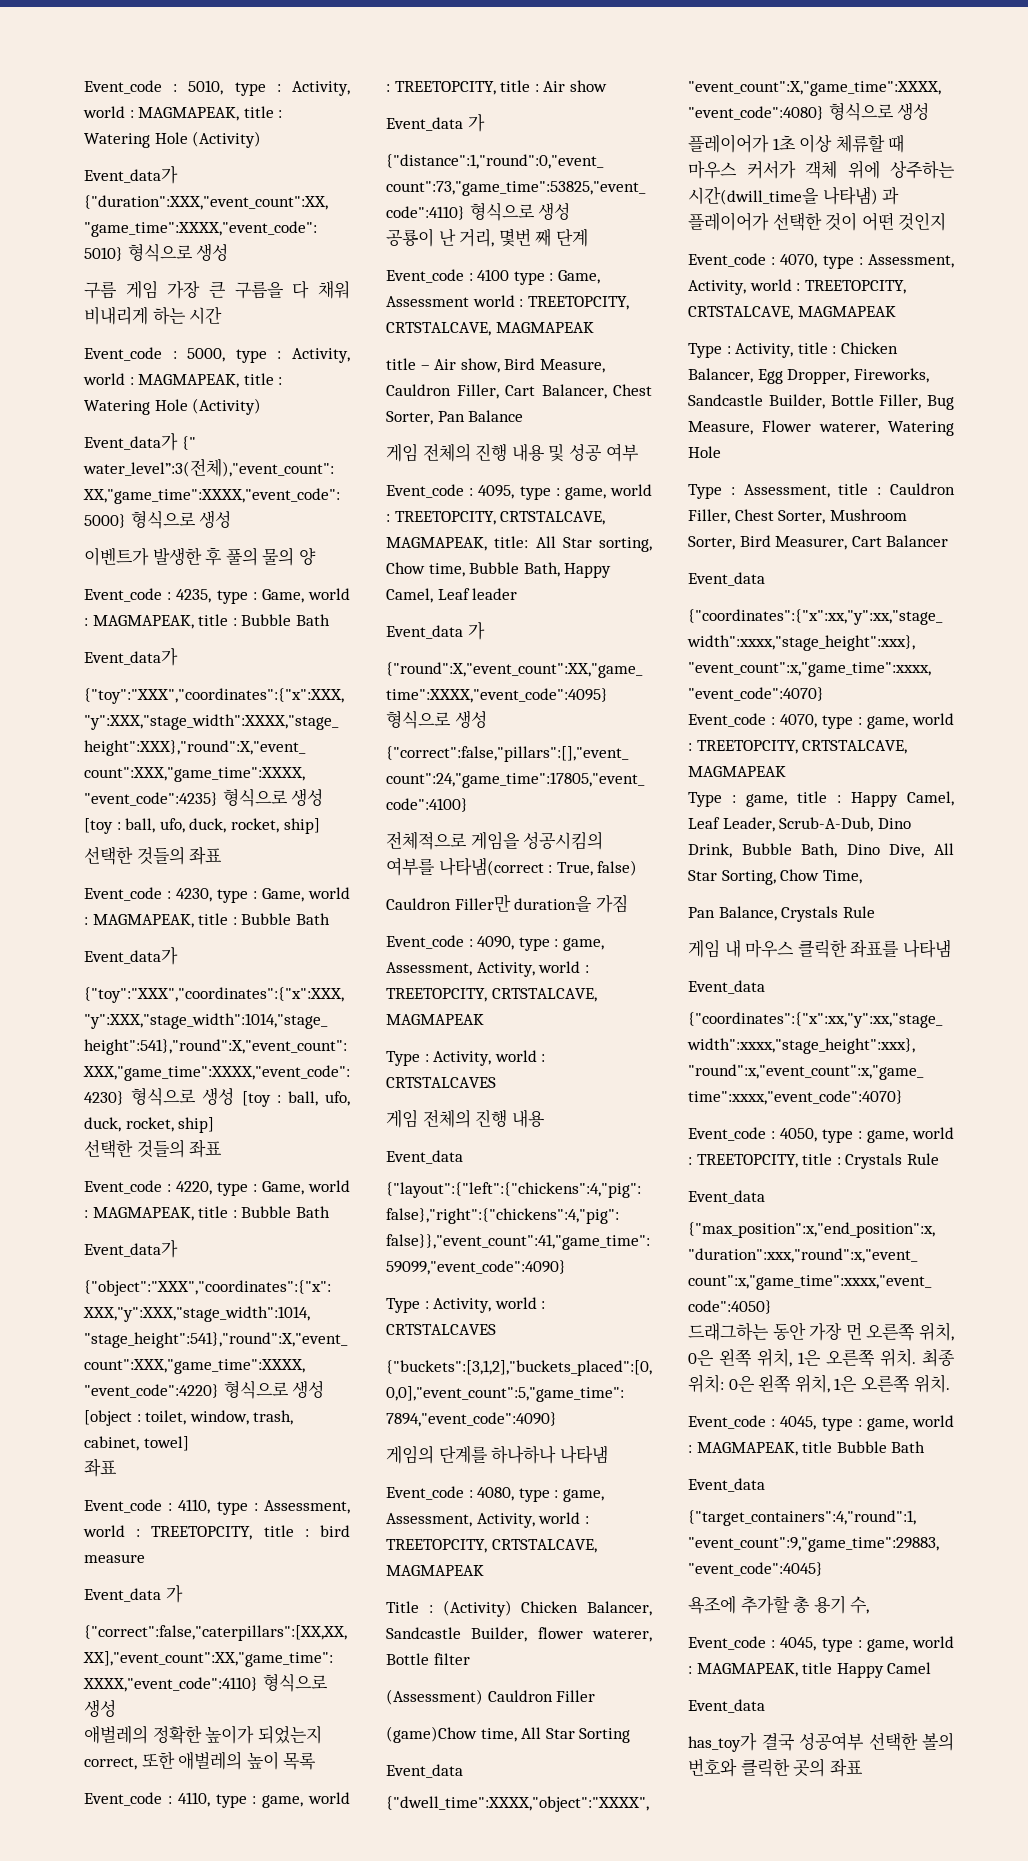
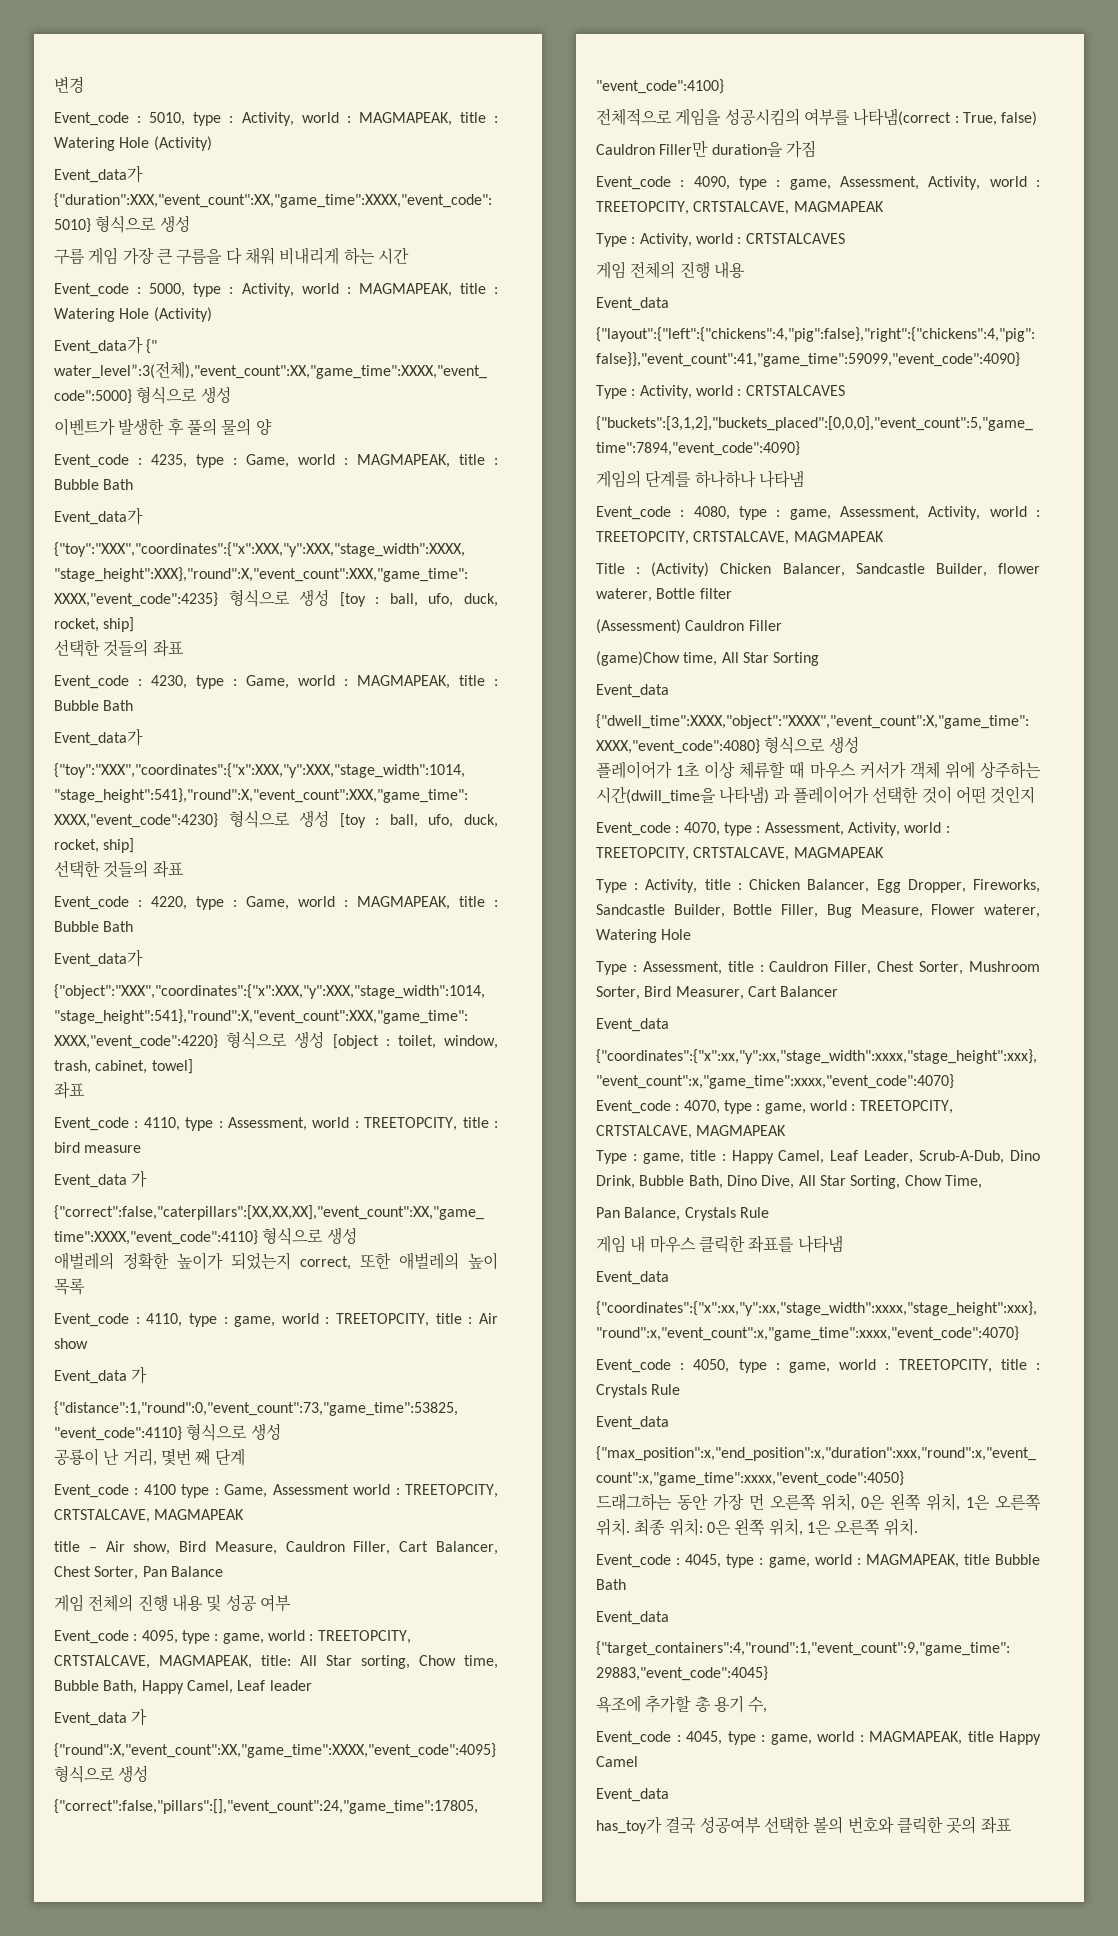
+ 변경

